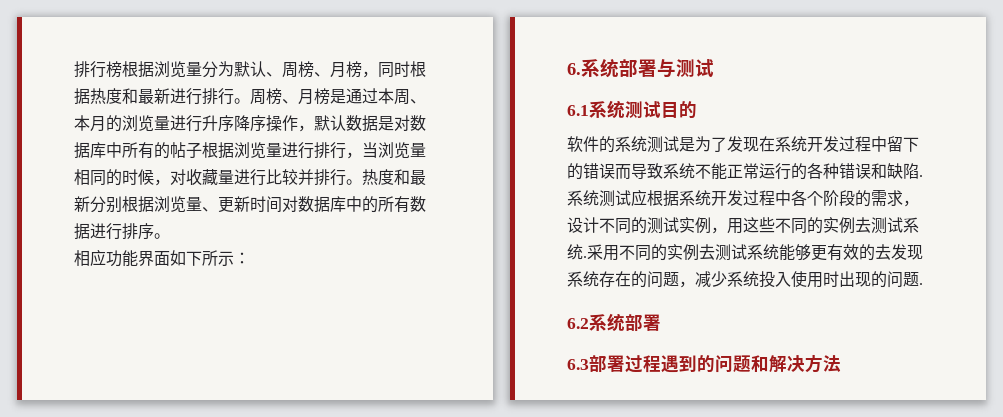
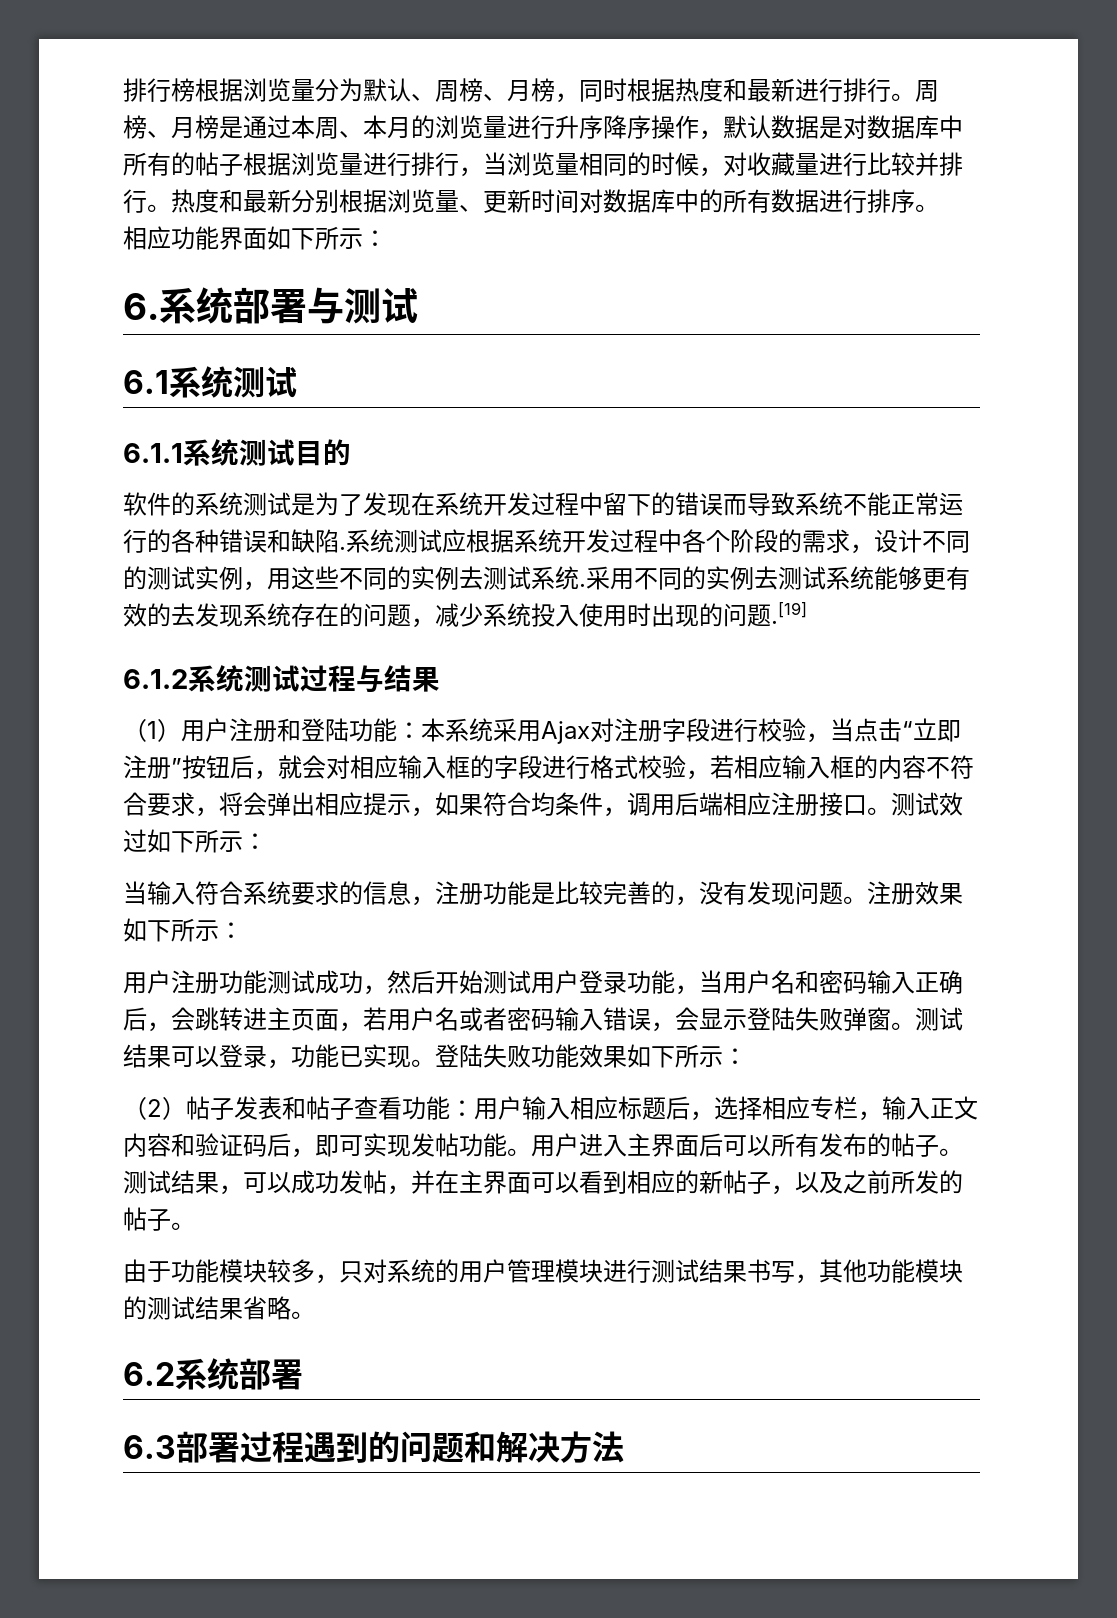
- 6.1系统测试目的
+ 6.1系统测试
+ 6.1.1系统测试目的
- 采用不同的实例去测试系统能够更有效的去发现系统存在的问题，减少系统投入使用时出现的问题.
+ 采用不同的实例去测试系统能够更有效的去发现系统存在的问题，减少系统投入使用时出现的问题.[19]
+ 6.1.2系统测试过程与结果
+ （1）用户注册和登陆功能：本系统采用Ajax对注册字段进行校验，当点击“立即注册”按钮后，就会对相应输入框的字段进行格式校验，若相应输入框的内容不符合要求，将会弹出相应提示，如果符合均条件，调用后端相应注册接口。测试效过如下所示：
+ 当输入符合系统要求的信息，注册功能是比较完善的，没有发现问题。注册效果如下所示：
+ 用户注册功能测试成功，然后开始测试用户登录功能，当用户名和密码输入正确后，会跳转进主页面，若用户名或者密码输入错误，会显示登陆失败弹窗。测试结果可以登录，功能已实现。登陆失败功能效果如下所示：
+ （2）帖子发表和帖子查看功能：用户输入相应标题后，选择相应专栏，输入正文内容和验证码后，即可实现发帖功能。用户进入主界面后可以所有发布的帖子。测试结果，可以成功发帖，并在主界面可以看到相应的新帖子，以及之前所发的帖子。
+ 由于功能模块较多，只对系统的用户管理模块进行测试结果书写，其他功能模块的测试结果省略。

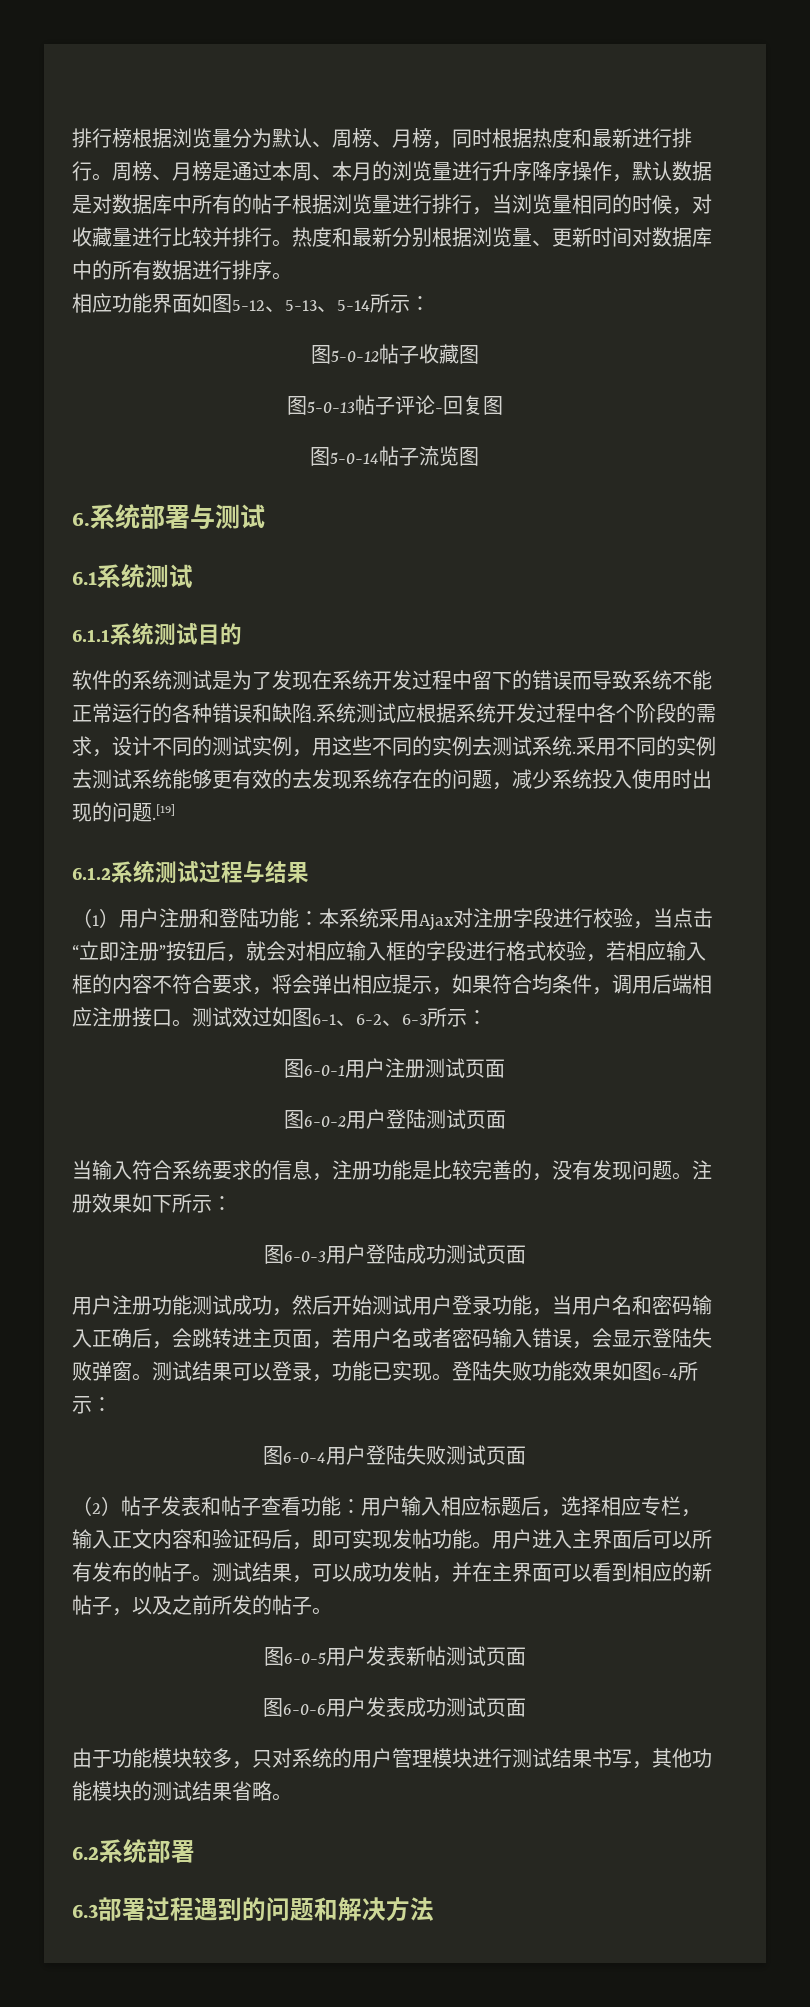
- 相应功能界面如下所示：
+ 相应功能界面如图5-12、5-13、5-14所示：
+ 图5-0-12帖子收藏图
+ 图5-0-13帖子评论-回复图
+ 图5-0-14帖子流览图
- 测试效过如下所示：
+ 测试效过如图6-1、6-2、6-3所示：
+ 图6-0-1用户注册测试页面
+ 图6-0-2用户登陆测试页面
+ 图6-0-3用户登陆成功测试页面
- 登陆失败功能效果如下所示：
+ 登陆失败功能效果如图6-4所示：
+ 图6-0-4用户登陆失败测试页面
+ 图6-0-5用户发表新帖测试页面
+ 图6-0-6用户发表成功测试页面

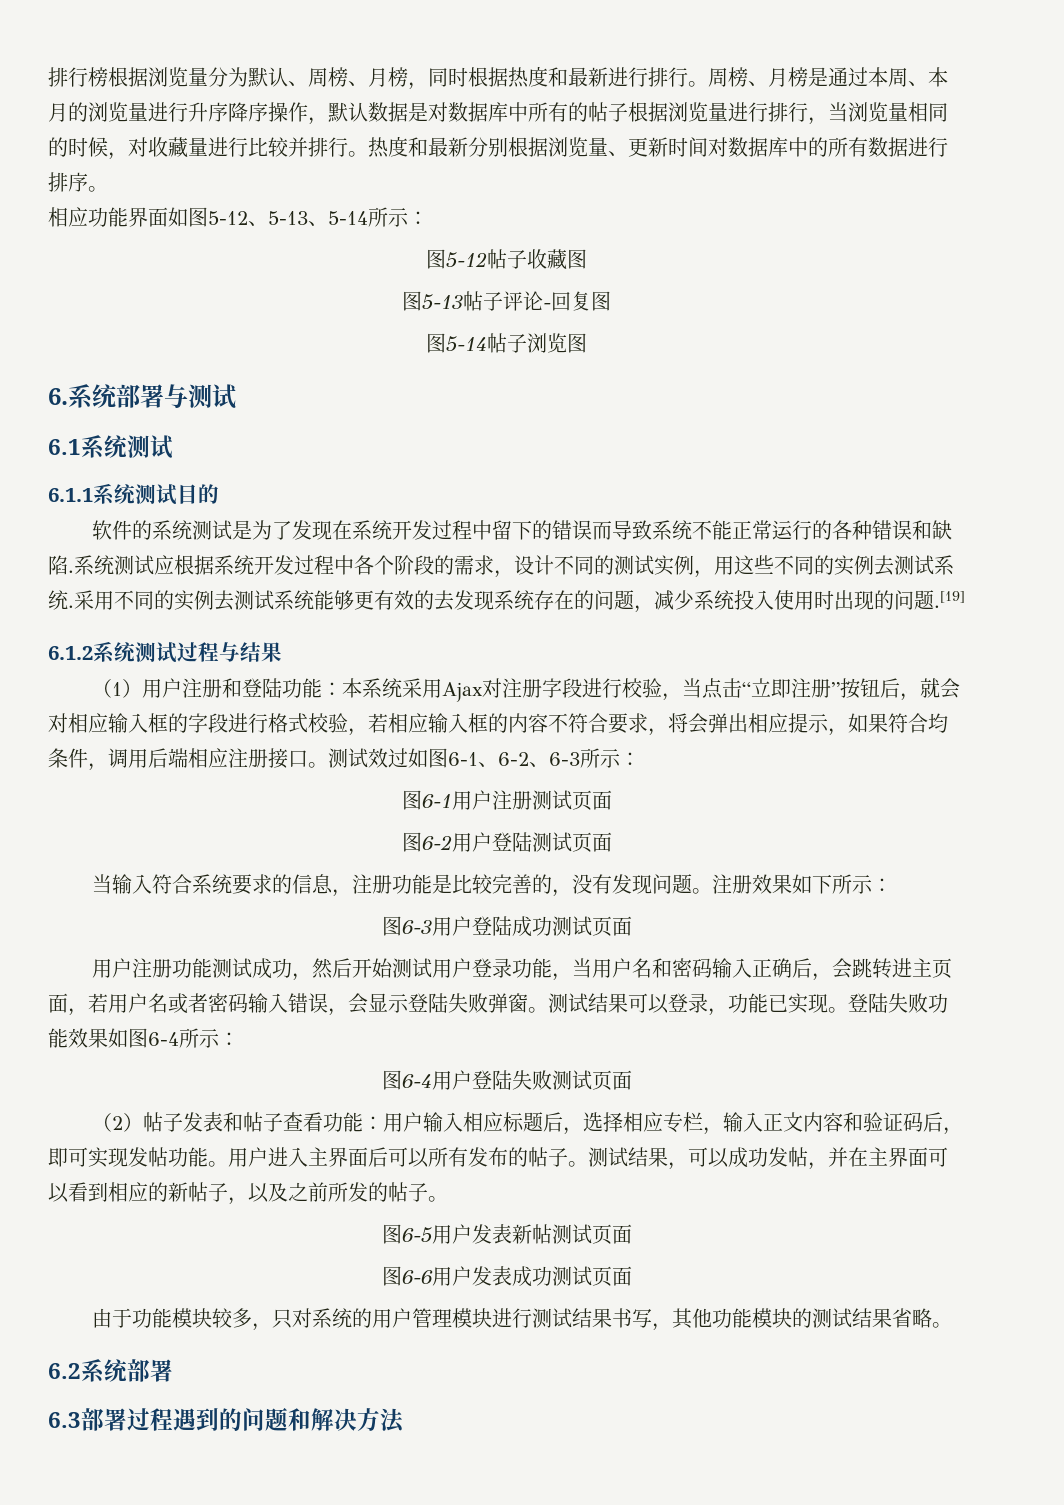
- 图5-0-12帖子收藏图
+ 图5-12帖子收藏图
- 图5-0-13帖子评论-回复图
+ 图5-13帖子评论-回复图
- 图5-0-14帖子流览图
+ 图5-14帖子浏览图
- 图6-0-1用户注册测试页面
+ 图6-1用户注册测试页面
- 图6-0-2用户登陆测试页面
+ 图6-2用户登陆测试页面
- 图6-0-3用户登陆成功测试页面
+ 图6-3用户登陆成功测试页面
- 图6-0-4用户登陆失败测试页面
+ 图6-4用户登陆失败测试页面
- 图6-0-5用户发表新帖测试页面
+ 图6-5用户发表新帖测试页面
- 图6-0-6用户发表成功测试页面
+ 图6-6用户发表成功测试页面

